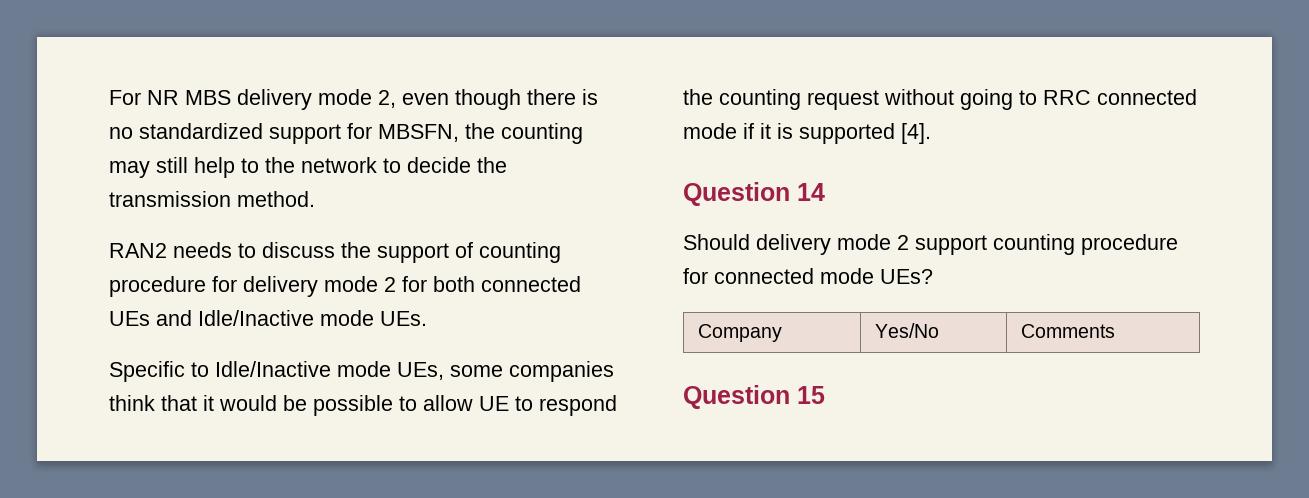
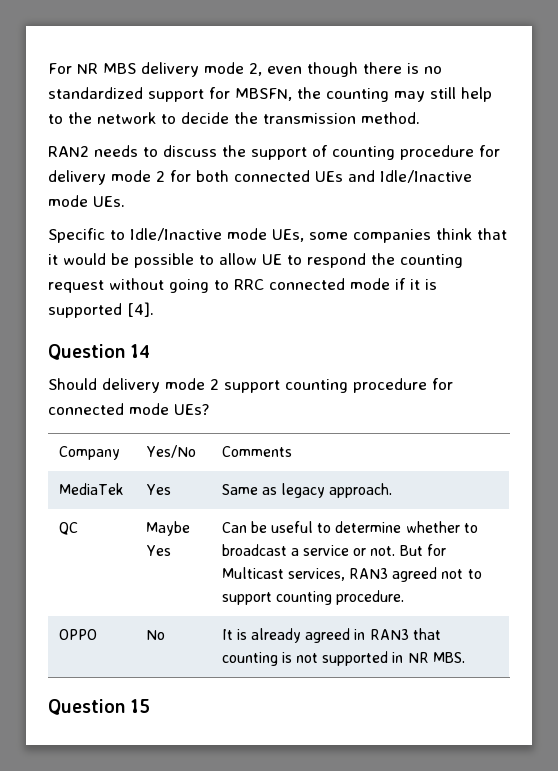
+ MediaTek | Yes | Same as legacy approach.
+ QC | Maybe Yes | Can be useful to determine whether to broadcast a service or not. But for Multicast services, RAN3 agreed not to support counting procedure.
+ OPPO | No | It is already agreed in RAN3 that counting is not supported in NR MBS.

